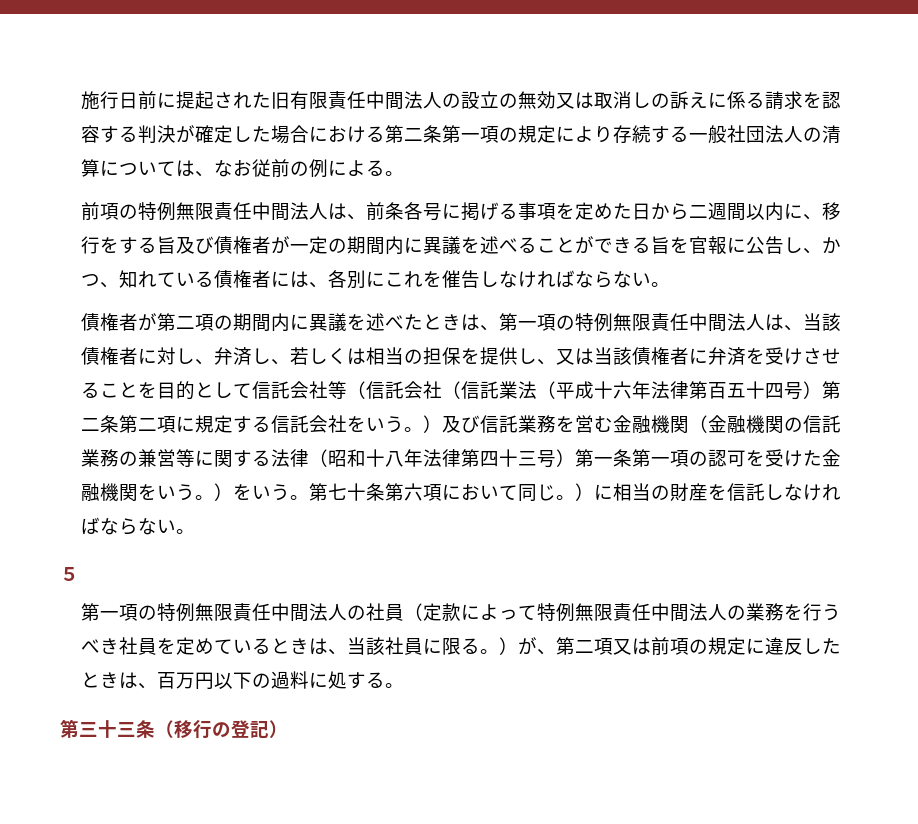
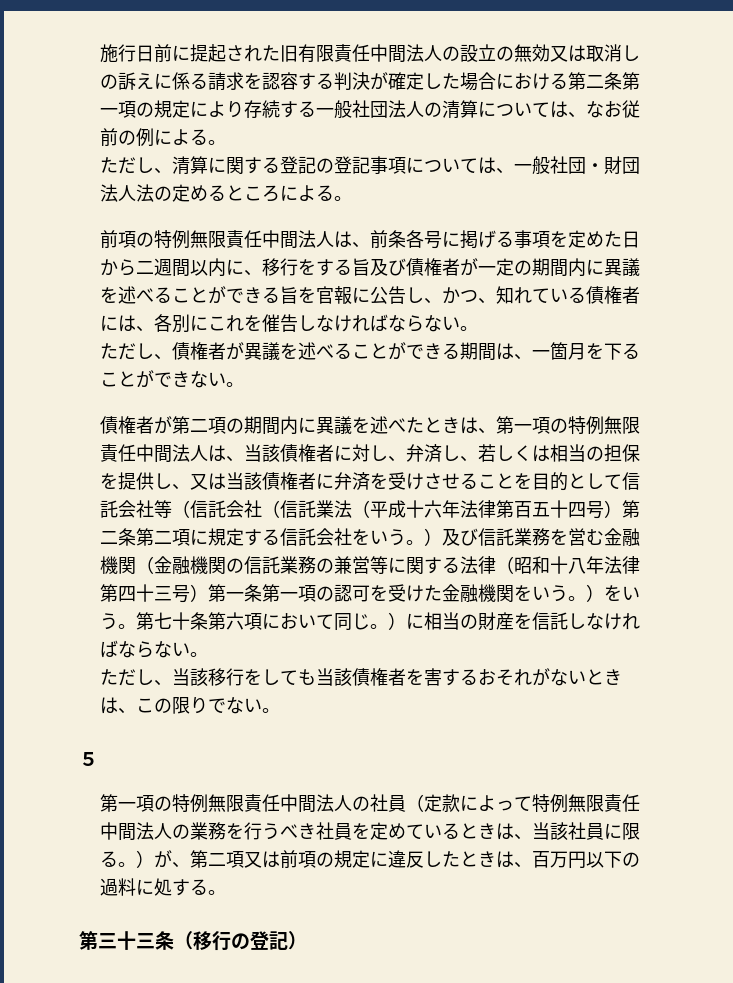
+ ただし、清算に関する登記の登記事項については、一般社団・財団法人法の定めるところによる。
+ ただし、債権者が異議を述べることができる期間は、一箇月を下ることができない。
+ ただし、当該移行をしても当該債権者を害するおそれがないときは、この限りでない。

